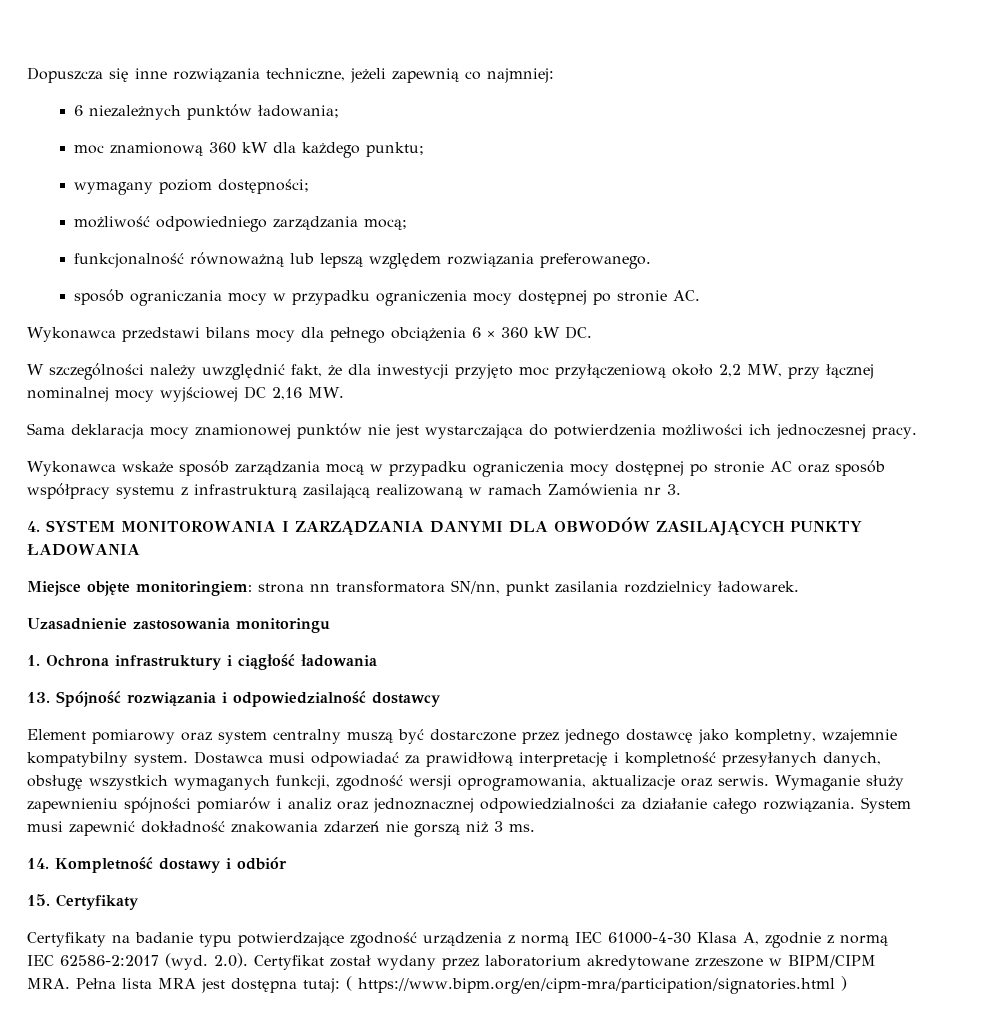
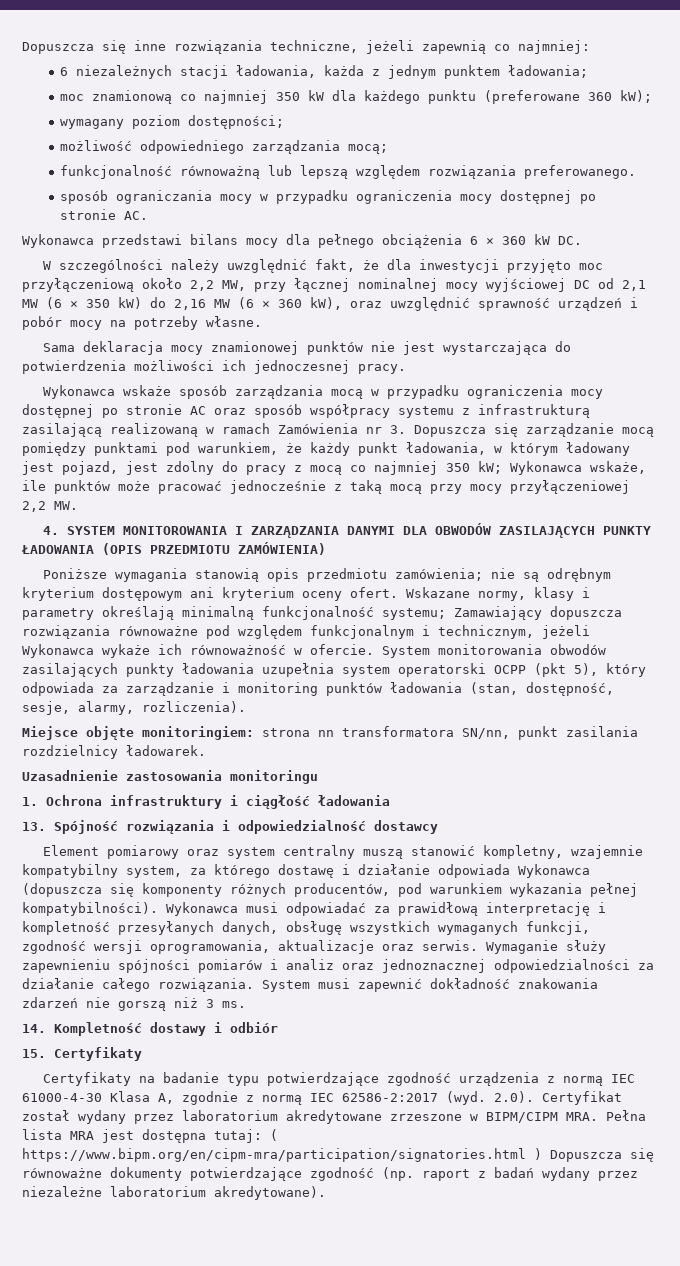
- 6 niezależnych punktów ładowania;
- moc znamionową 360 kW dla każdego punktu;
+ 6 niezależnych stacji ładowania, każda z jednym punktem ładowania;
+ moc znamionową co najmniej 350 kW dla każdego punktu (preferowane 360 kW);
- W szczególności należy uwzględnić fakt, że dla inwestycji przyjęto moc przyłączeniową około 2,2 MW, przy łącznej nominalnej mocy wyjściowej DC 2,16 MW.
+ W szczególności należy uwzględnić fakt, że dla inwestycji przyjęto moc przyłączeniową około 2,2 MW, przy łącznej nominalnej mocy wyjściowej DC od 2,1 MW (6 × 350 kW) do 2,16 MW (6 × 360 kW), oraz uwzględnić sprawność urządzeń i pobór mocy na potrzeby własne.
- Wykonawca wskaże sposób zarządzania mocą w przypadku ograniczenia mocy dostępnej po stronie AC oraz sposób współpracy systemu z infrastrukturą zasilającą realizowaną w ramach Zamówienia nr 3.
+ Wykonawca wskaże sposób zarządzania mocą w przypadku ograniczenia mocy dostępnej po stronie AC oraz sposób współpracy systemu z infrastrukturą zasilającą realizowaną w ramach Zamówienia nr 3. Dopuszcza się zarządzanie mocą pomiędzy punktami pod warunkiem, że każdy punkt ładowania, w którym ładowany jest pojazd, jest zdolny do pracy z mocą co najmniej 350 kW; Wykonawca wskaże, ile punktów może pracować jednocześnie z taką mocą przy mocy przyłączeniowej 2,2 MW.
- 4. SYSTEM MONITOROWANIA I ZARZĄDZANIA DANYMI DLA OBWODÓW ZASILAJĄCYCH PUNKTY ŁADOWANIA
+ 4. SYSTEM MONITOROWANIA I ZARZĄDZANIA DANYMI DLA OBWODÓW ZASILAJĄCYCH PUNKTY ŁADOWANIA (OPIS PRZEDMIOTU ZAMÓWIENIA)
+ Poniższe wymagania stanowią opis przedmiotu zamówienia; nie są odrębnym kryterium dostępowym ani kryterium oceny ofert. Wskazane normy, klasy i parametry określają minimalną funkcjonalność systemu; Zamawiający dopuszcza rozwiązania równoważne pod względem funkcjonalnym i technicznym, jeżeli Wykonawca wykaże ich równoważność w ofercie. System monitorowania obwodów zasilających punkty ładowania uzupełnia system operatorski OCPP (pkt 5), który odpowiada za zarządzanie i monitoring punktów ładowania (stan, dostępność, sesje, alarmy, rozliczenia).
- Element pomiarowy oraz system centralny muszą być dostarczone przez jednego dostawcę jako kompletny, wzajemnie kompatybilny system. Dostawca musi odpowiadać za prawidłową interpretację i kompletność przesyłanych danych, obsługę wszystkich wymaganych funkcji, zgodność wersji oprogramowania, aktualizacje oraz serwis.
+ Element pomiarowy oraz system centralny muszą stanowić kompletny, wzajemnie kompatybilny system, za którego dostawę i działanie odpowiada Wykonawca (dopuszcza się komponenty różnych producentów, pod warunkiem wykazania pełnej kompatybilności). Wykonawca musi odpowiadać za prawidłową interpretację i kompletność przesyłanych danych, obsługę wszystkich wymaganych funkcji, zgodność wersji oprogramowania, aktualizacje oraz serwis.
- 2.0). Certyfikat został wydany przez laboratorium akredytowane zrzeszone w BIPM/CIPM MRA. Pełna lista MRA jest dostępna tutaj: ( https://www.bipm.org/en/cipm-mra/participation/signatories.html )
+ 2.0). Certyfikat został wydany przez laboratorium akredytowane zrzeszone w BIPM/CIPM MRA. Pełna lista MRA jest dostępna tutaj: ( https://www.bipm.org/en/cipm-mra/participation/signatories.html ) Dopuszcza się równoważne dokumenty potwierdzające zgodność (np. raport z badań wydany przez niezależne laboratorium akredytowane).

